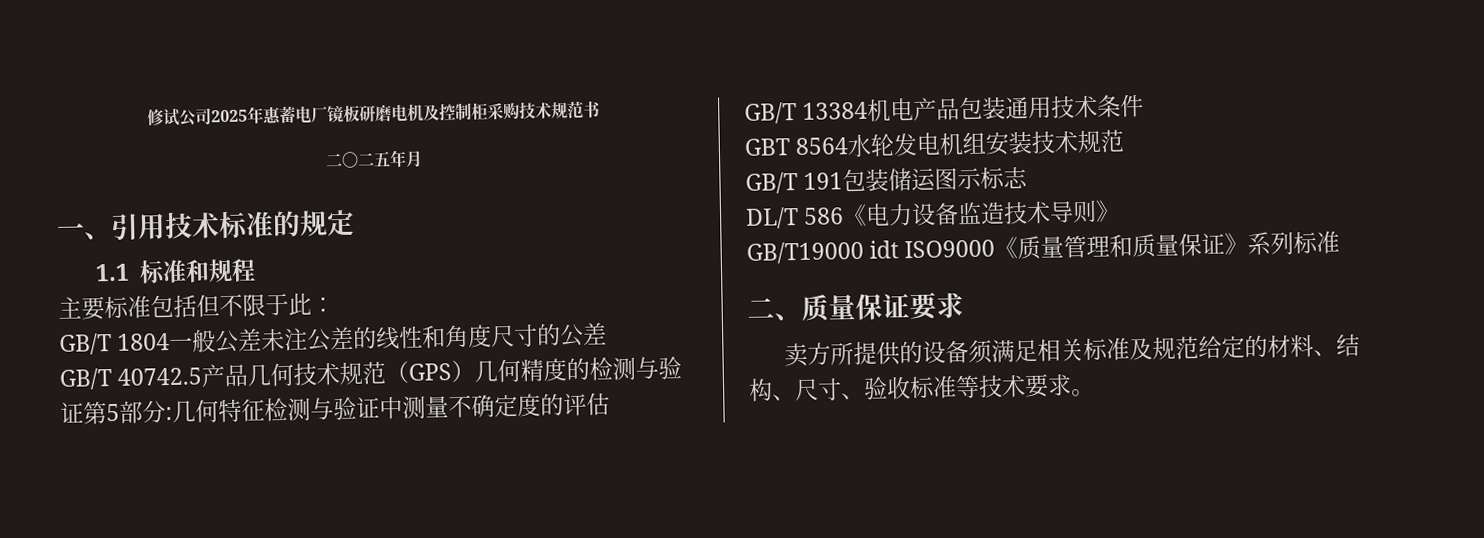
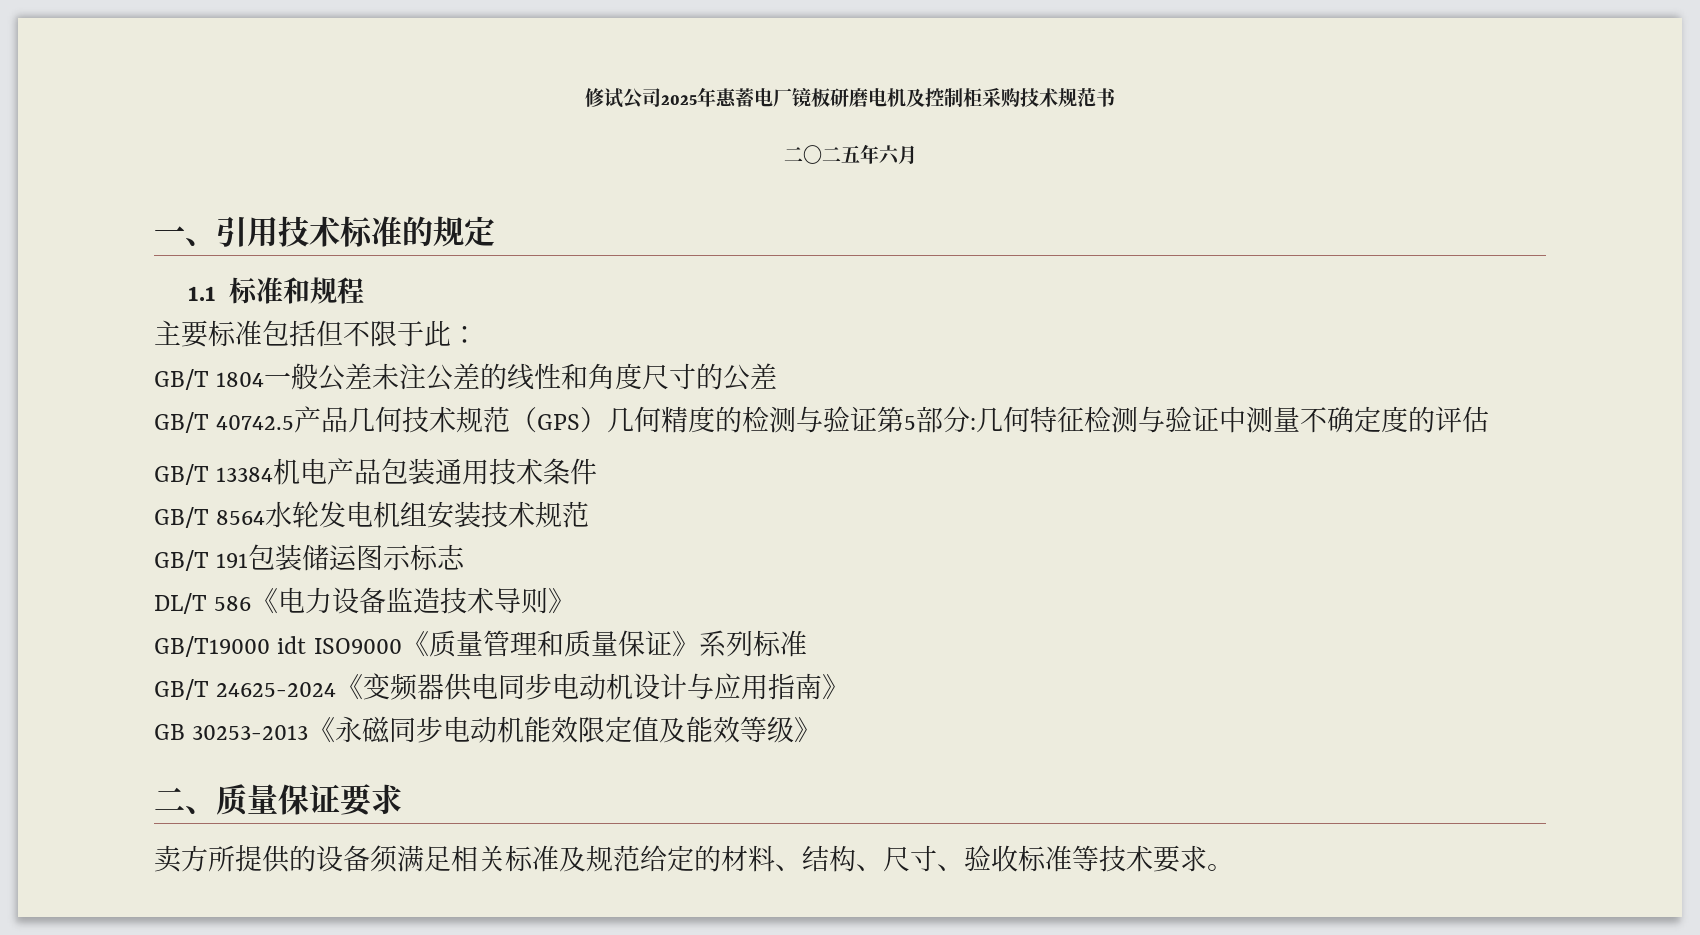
- 二〇二五年月
+ 二〇二五年六月
- GBT 8564水轮发电机组安装技术规范
+ GB/T 8564水轮发电机组安装技术规范
+ GB/T 24625-2024《变频器供电同步电动机设计与应用指南》
+ GB 30253-2013《永磁同步电动机能效限定值及能效等级》

